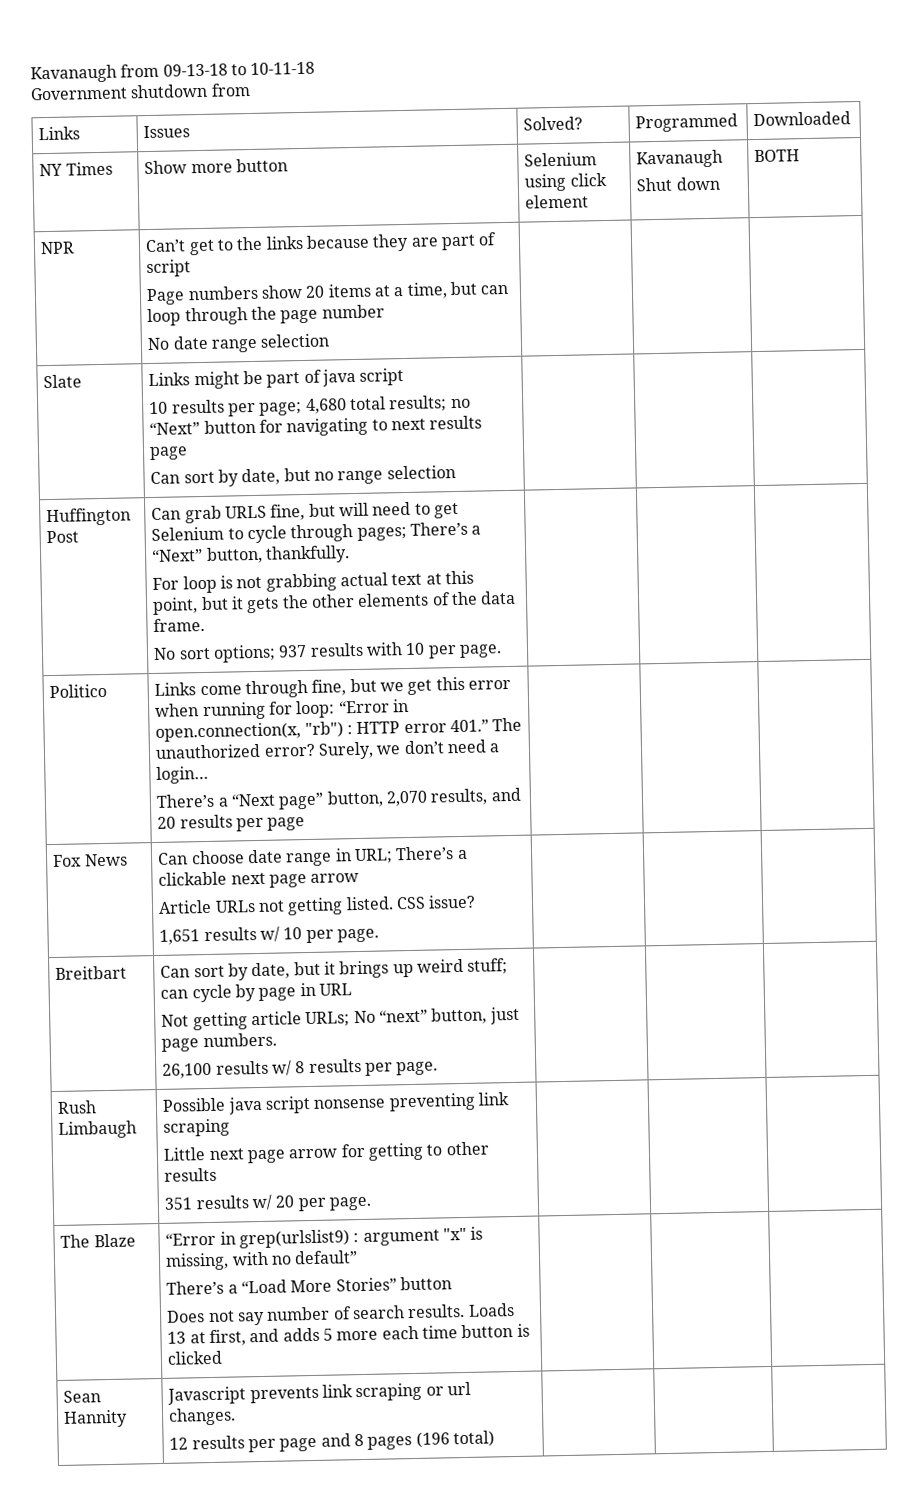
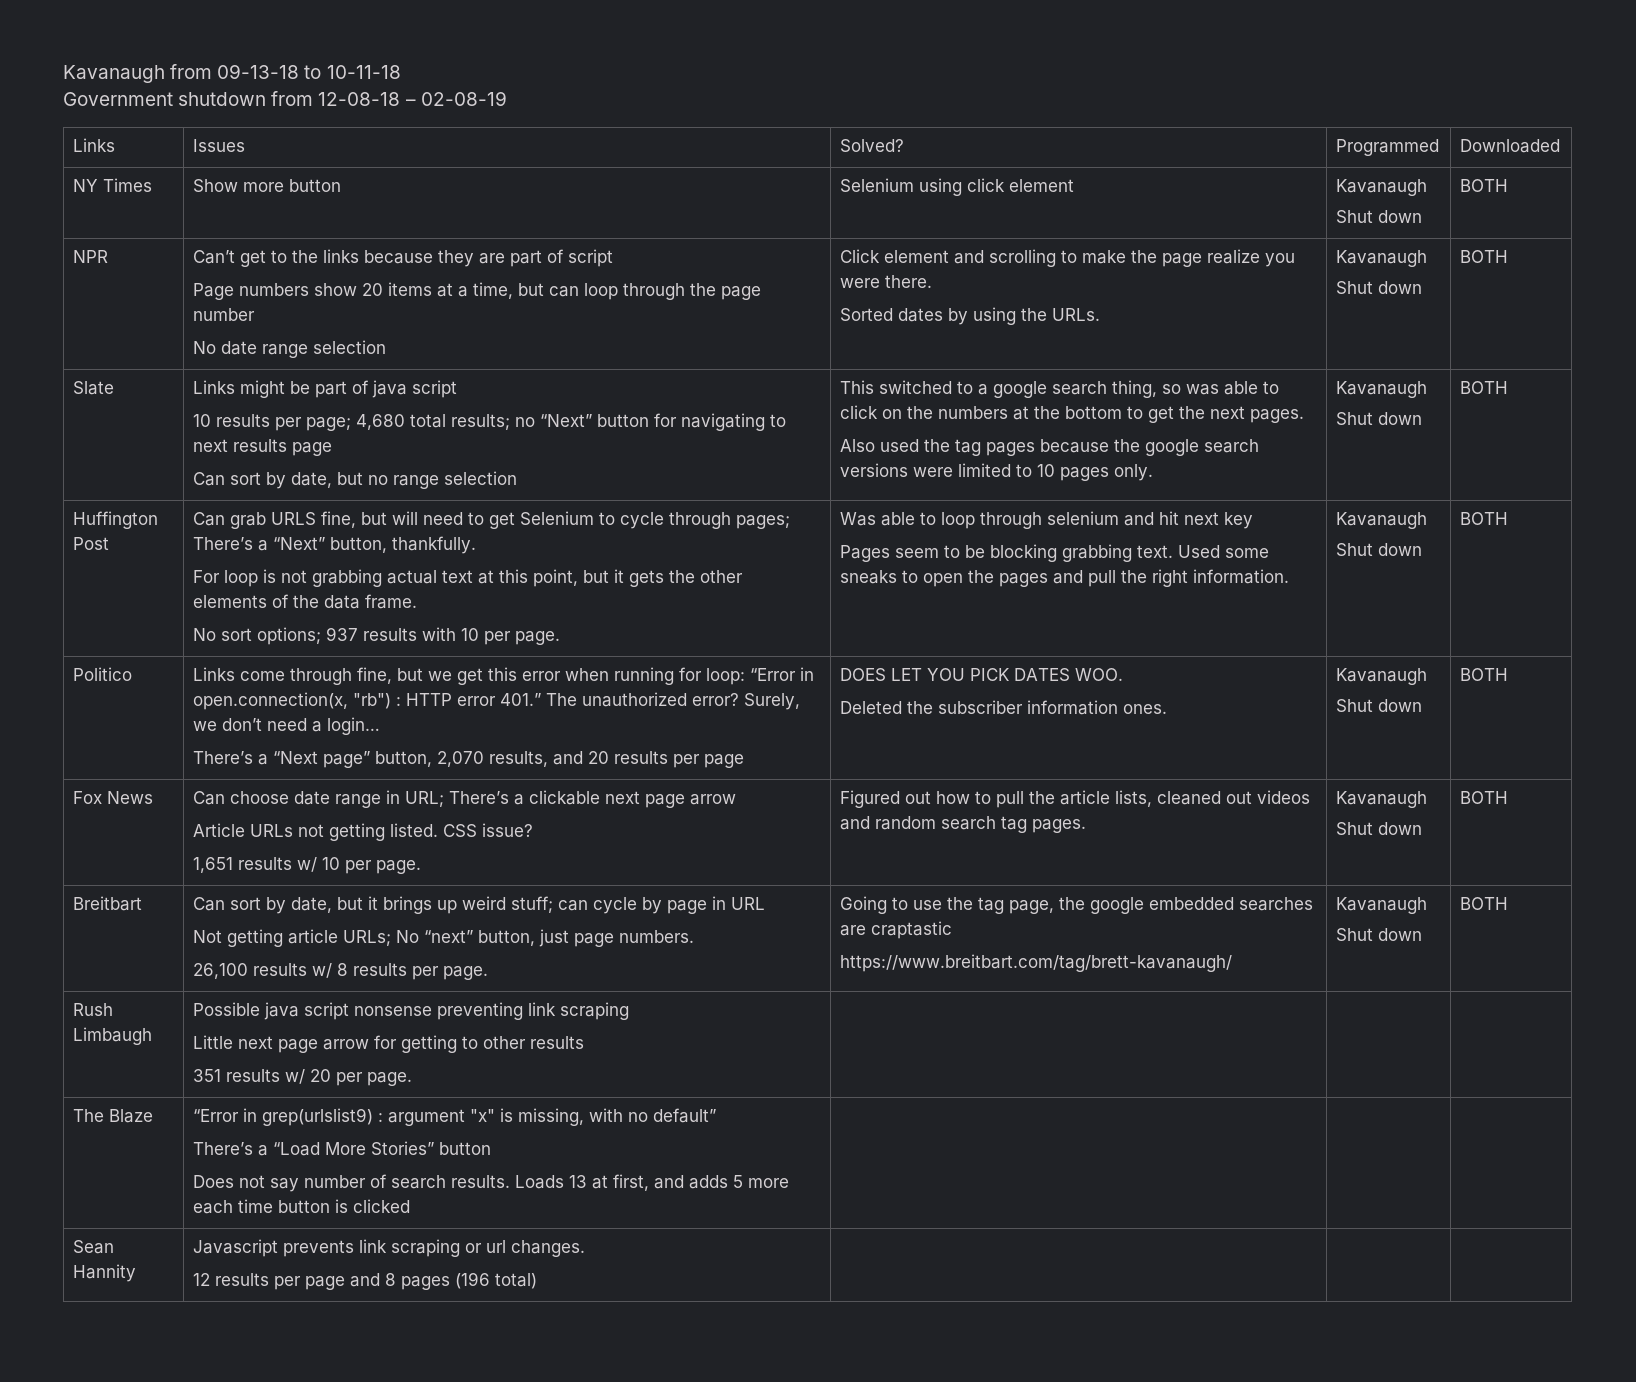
- Government shutdown from
+ Government shutdown from 12-08-18 – 02-08-19
+ Click element and scrolling to make the page realize you were there.
+ Sorted dates by using the URLs. | Kavanaugh
+ Shut down | BOTH
+ This switched to a google search thing, so was able to click on the numbers at the bottom to get the next pages.
+ Also used the tag pages because the google search versions were limited to 10 pages only. | Kavanaugh
+ Shut down | BOTH
+ Was able to loop through selenium and hit next key
+ Pages seem to be blocking grabbing text. Used some sneaks to open the pages and pull the right information. | Kavanaugh
+ Shut down | BOTH
+ DOES LET YOU PICK DATES WOO.
+ Deleted the subscriber information ones. | Kavanaugh
+ Shut down | BOTH
+ Figured out how to pull the article lists, cleaned out videos and random search tag pages. | Kavanaugh
+ Shut down | BOTH
+ Going to use the tag page, the google embedded searches are craptastic
+ https://www.breitbart.com/tag/brett-kavanaugh/ | Kavanaugh
+ Shut down | BOTH

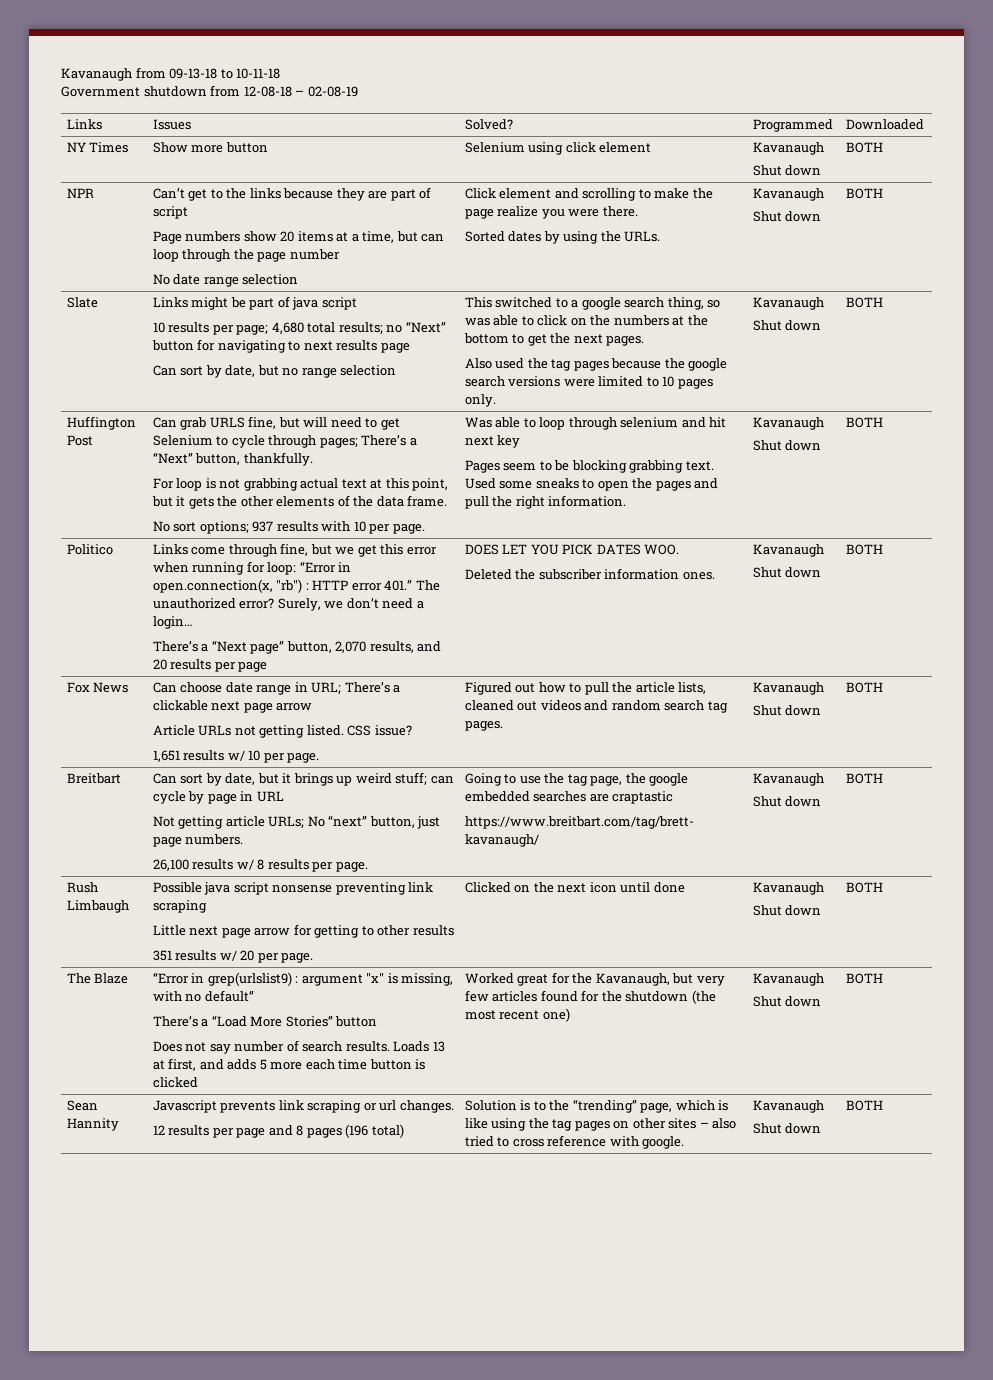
  Rush Limbaugh | Possible java script nonsense preventing link scraping
  Little next page arrow for getting to other results
- 351 results w/ 20 per page. | | |
+ 351 results w/ 20 per page. | Clicked on the next icon until done | Kavanaugh
+ Shut down | BOTH
+ Worked great for the Kavanaugh, but very few articles found for the shutdown (the most recent one) | Kavanaugh
+ Shut down | BOTH
+ Solution is to the “trending” page, which is like using the tag pages on other sites – also tried to cross reference with google. | Kavanaugh
+ Shut down | BOTH

